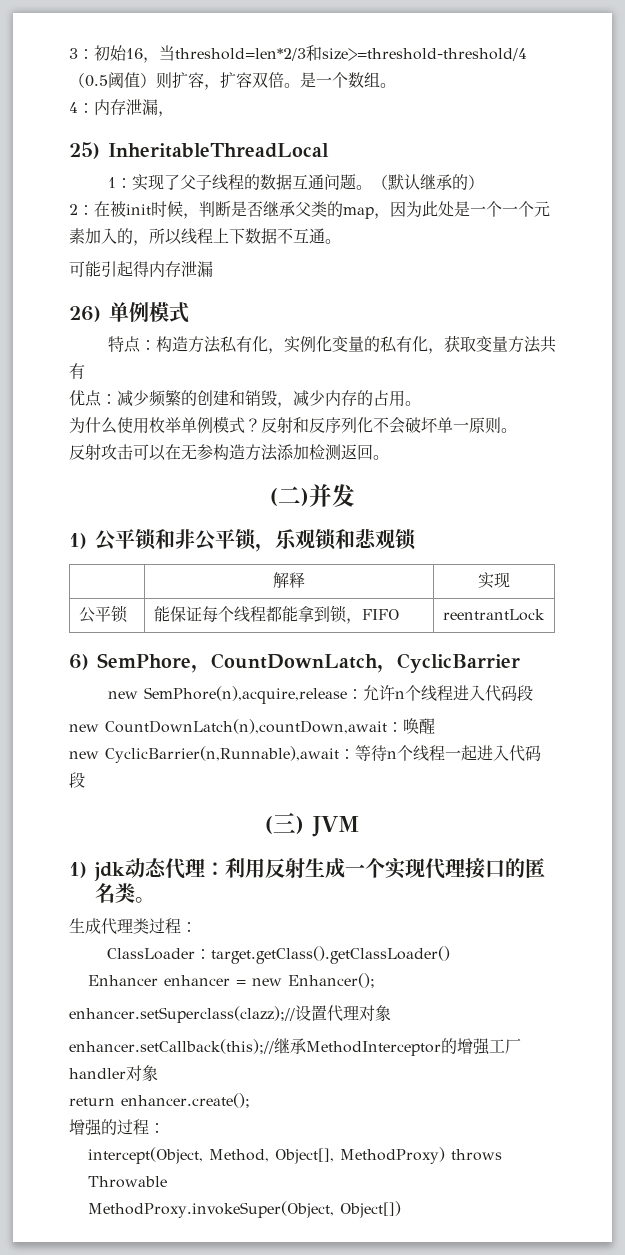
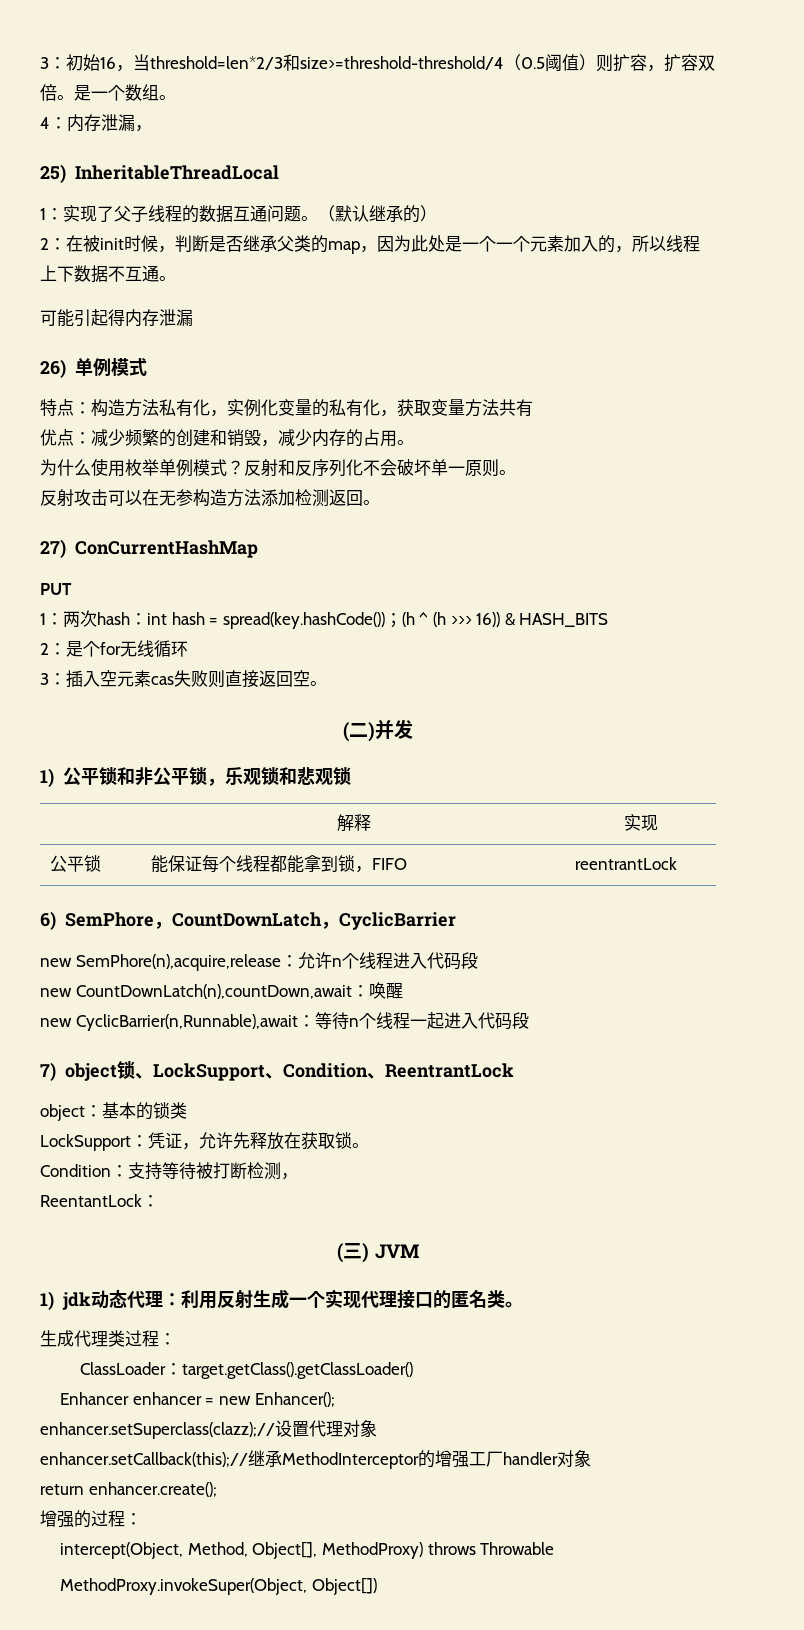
+ 27) ConCurrentHashMap
+ PUT
+ 1：两次hash：int hash = spread(key.hashCode())；(h ^ (h >>> 16)) & HASH_BITS
+ 2：是个for无线循环
+ 3：插入空元素cas失败则直接返回空。
+ 7) object锁、LockSupport、Condition、ReentrantLock
+ object：基本的锁类
+ LockSupport：凭证，允许先释放在获取锁。
+ Condition：支持等待被打断检测，
+ ReentantLock：

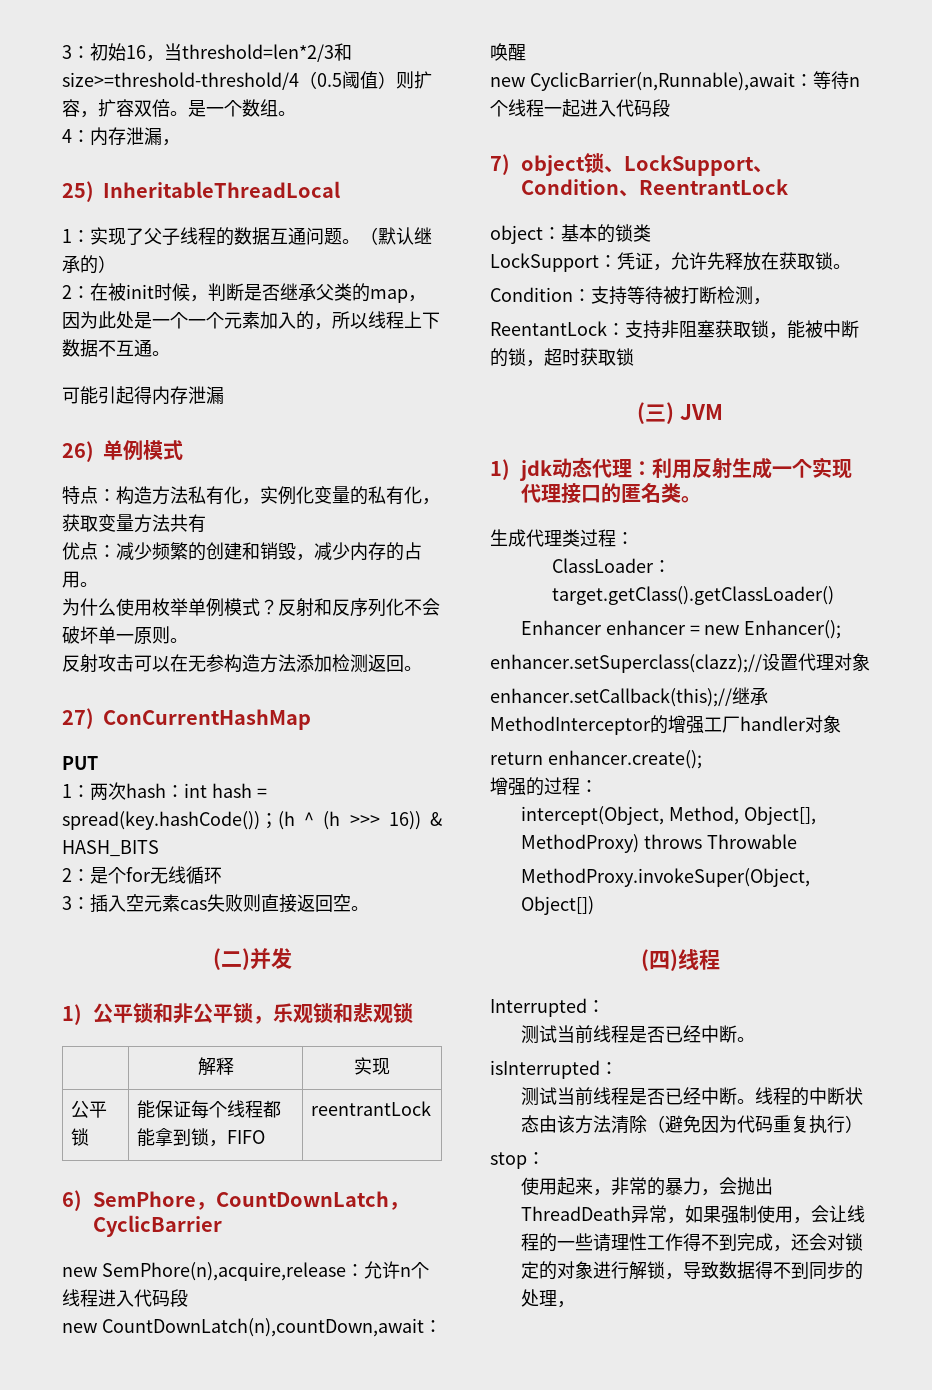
- ReentantLock：
+ ReentantLock：支持非阻塞获取锁，能被中断的锁，超时获取锁
+ (四)线程
+ Interrupted：
+ 测试当前线程是否已经中断。
+ isInterrupted：
+ 测试当前线程是否已经中断。线程的中断状态由该方法清除（避免因为代码重复执行）
+ stop：
+ 使用起来，非常的暴力，会抛出ThreadDeath异常，如果强制使用，会让线程的一些请理性工作得不到完成，还会对锁定的对象进行解锁，导致数据得不到同步的处理，

